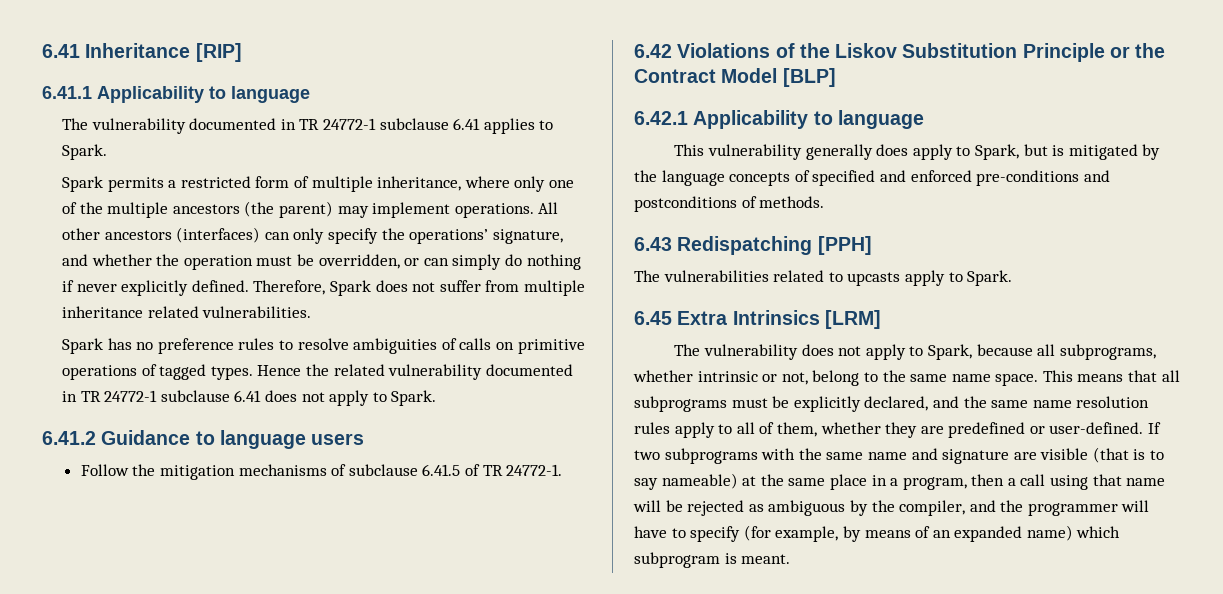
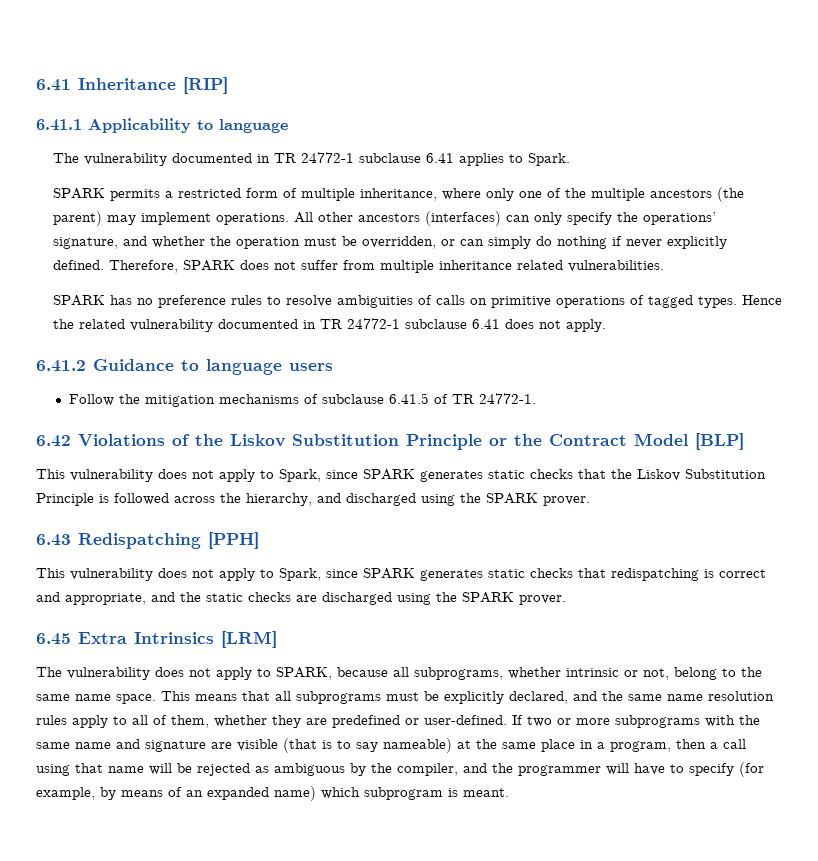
- Spark permits a restricted form of multiple inheritance, where only one of the multiple ancestors (the parent) may implement operations.
+ SPARK permits a restricted form of multiple inheritance, where only one of the multiple ancestors (the parent) may implement operations.
- Therefore, Spark does not suffer from multiple inheritance related vulnerabilities.
+ Therefore, SPARK does not suffer from multiple inheritance related vulnerabilities.
- Spark has no preference rules to resolve ambiguities of calls on primitive operations of tagged types.
+ SPARK has no preference rules to resolve ambiguities of calls on primitive operations of tagged types.
- Hence the related vulnerability documented in TR 24772-1 subclause 6.41 does not apply to Spark.
+ Hence the related vulnerability documented in TR 24772-1 subclause 6.41 does not apply.
- 6.42.1 Applicability to language
- This vulnerability generally does apply to Spark, but is mitigated by the language concepts of specified and enforced pre-conditions and postconditions of methods.
+ This vulnerability does not apply to Spark, since SPARK generates static checks that the Liskov Substitution Principle is followed across the hierarchy, and discharged using the SPARK prover.
  6.43 Redispatching [PPH]
- The vulnerabilities related to upcasts apply to Spark.
+ This vulnerability does not apply to Spark, since SPARK generates static checks that redispatching is correct and appropriate, and the static checks are discharged using the SPARK prover.
- The vulnerability does not apply to Spark, because all subprograms, whether intrinsic or not, belong to the same name space.
+ The vulnerability does not apply to SPARK, because all subprograms, whether intrinsic or not, belong to the same name space.
- If two subprograms with the same name and signature are visible (that is to say nameable) at the same place in a program, then a call using that name will be rejected as ambiguous by the compiler, and the programmer will have to specify (for example, by means of an expanded name) which subprogram is meant.
+ If two or more subprograms with the same name and signature are visible (that is to say nameable) at the same place in a program, then a call using that name will be rejected as ambiguous by the compiler, and the programmer will have to specify (for example, by means of an expanded name) which subprogram is meant.

